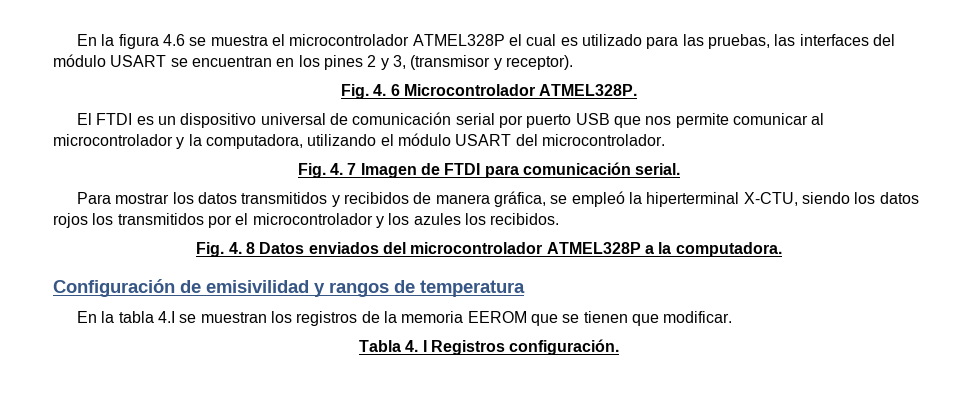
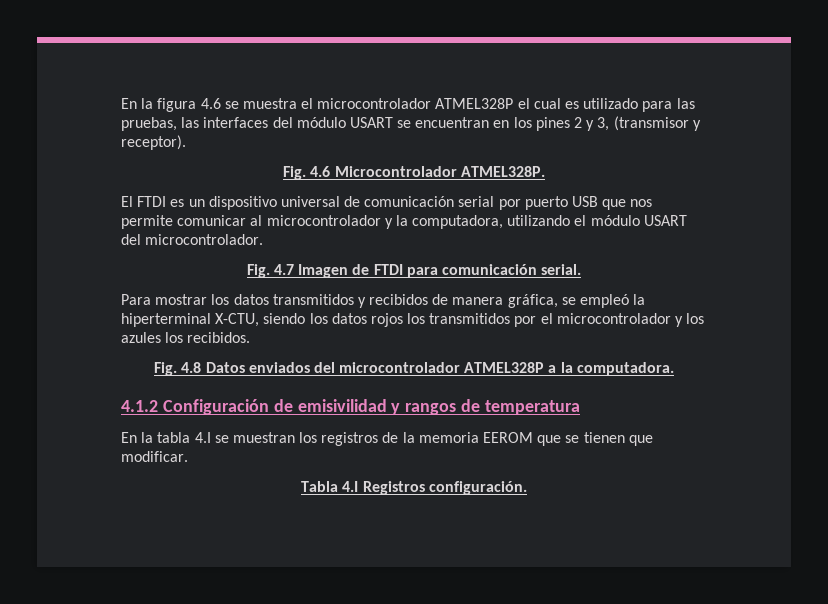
- Fig. 4. 6 Microcontrolador ATMEL328P.
+ Fig. 4.6 Microcontrolador ATMEL328P.
- Fig. 4. 7 Imagen de FTDI para comunicación serial.
+ Fig. 4.7 Imagen de FTDI para comunicación serial.
- Fig. 4. 8 Datos enviados del microcontrolador ATMEL328P a la computadora.
+ Fig. 4.8 Datos enviados del microcontrolador ATMEL328P a la computadora.
- Configuración de emisivilidad y rangos de temperatura
+ 4.1.2 Configuración de emisivilidad y rangos de temperatura
- Tabla 4. I Registros configuración.
+ Tabla 4.I Registros configuración.

